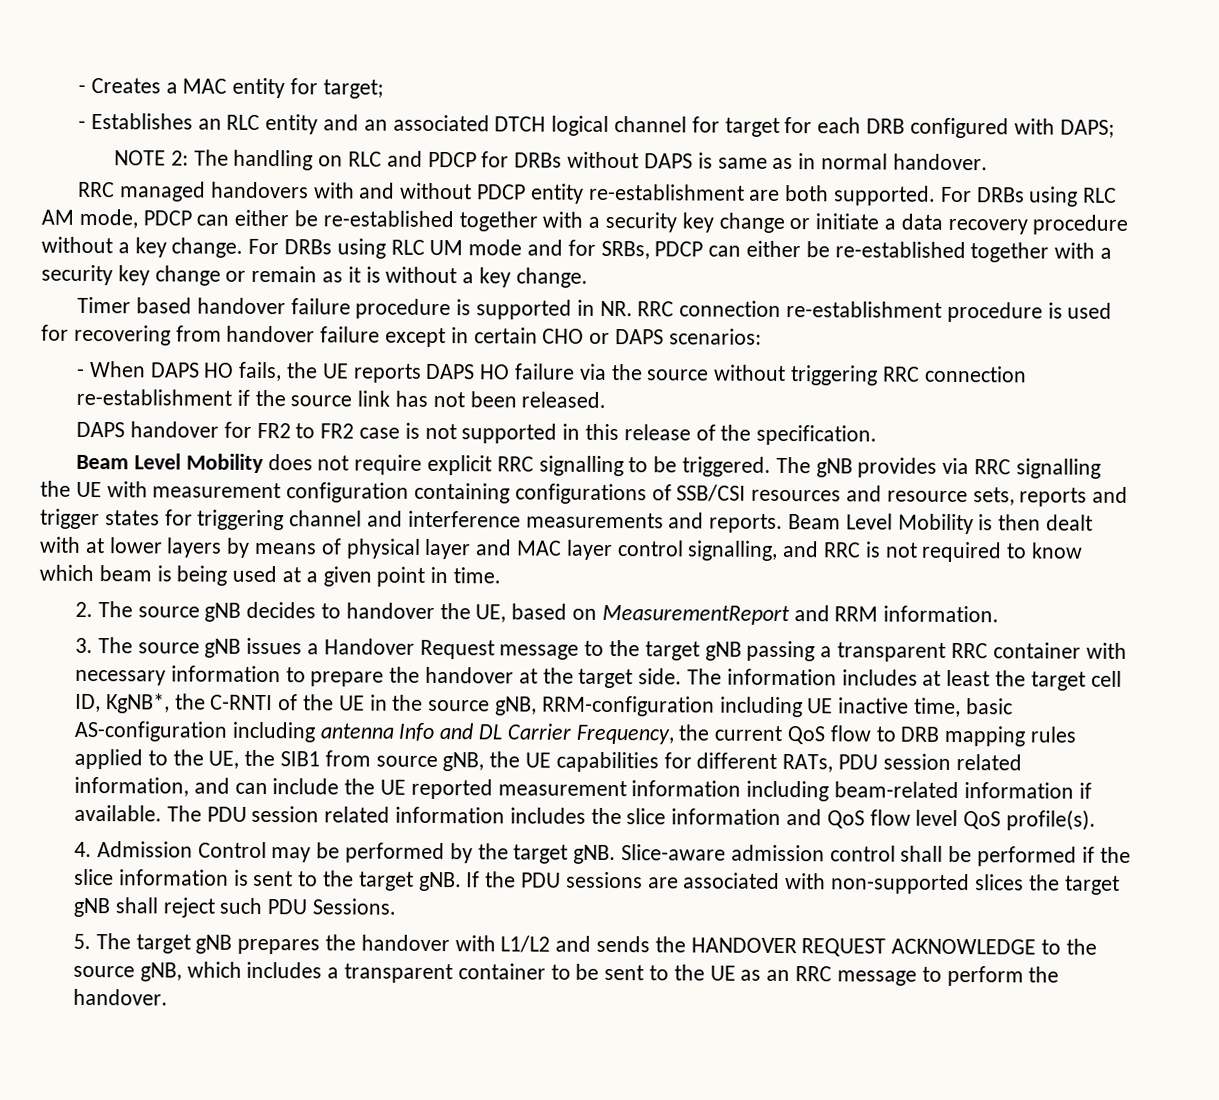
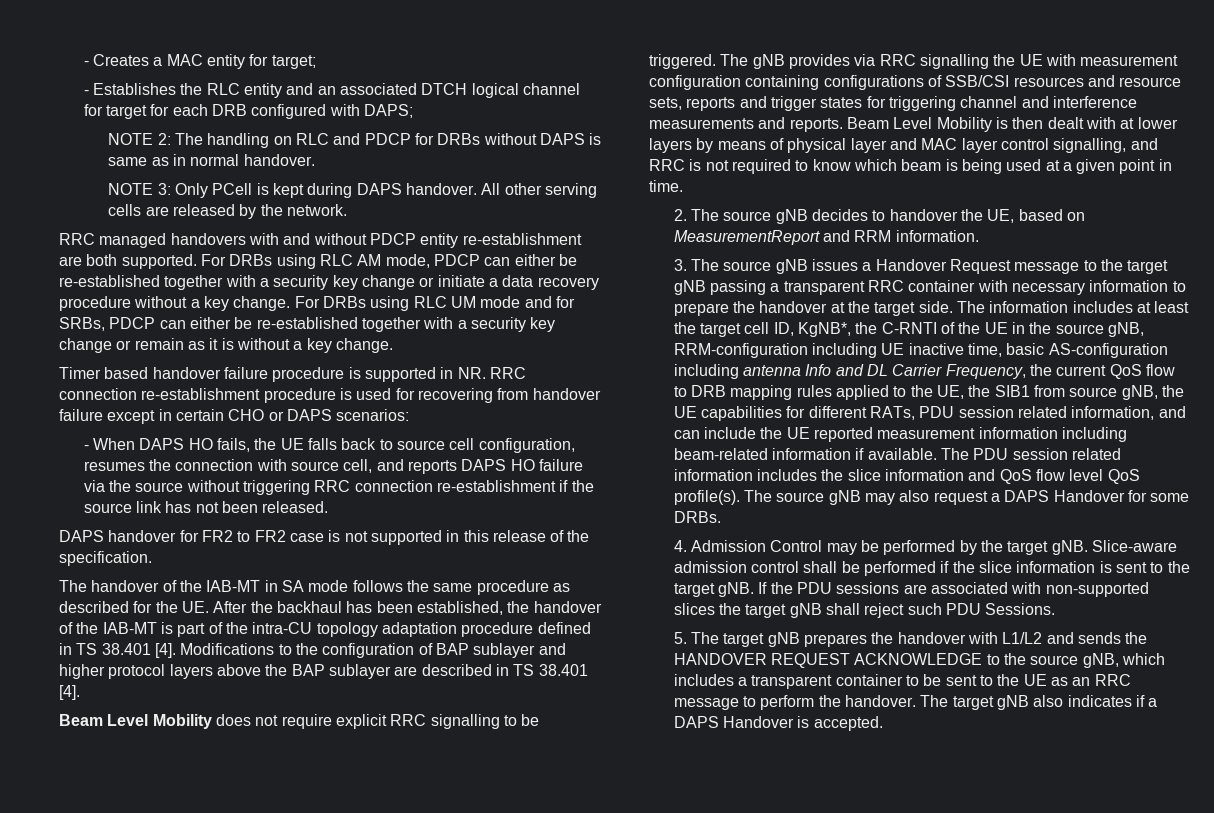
- - Establishes an RLC entity and an associated DTCH logical channel for target for each DRB configured with DAPS;
+ - Establishes the RLC entity and an associated DTCH logical channel for target for each DRB configured with DAPS;
+ NOTE 3: Only PCell is kept during DAPS handover. All other serving cells are released by the network.
- - When DAPS HO fails, the UE reports DAPS HO failure via the source without triggering RRC connection re-establishment if the source link has not been released.
+ - When DAPS HO fails, the UE falls back to source cell configuration, resumes the connection with source cell, and reports DAPS HO failure via the source without triggering RRC connection re-establishment if the source link has not been released.
+ The handover of the IAB-MT in SA mode follows the same procedure as described for the UE. After the backhaul has been established, the handover of the IAB-MT is part of the intra-CU topology adaptation procedure defined in TS 38.401 [4]. Modifications to the configuration of BAP sublayer and higher protocol layers above the BAP sublayer are described in TS 38.401 [4].
+ The source gNB may also request a DAPS Handover for some DRBs.
+ The target gNB also indicates if a DAPS Handover is accepted.

